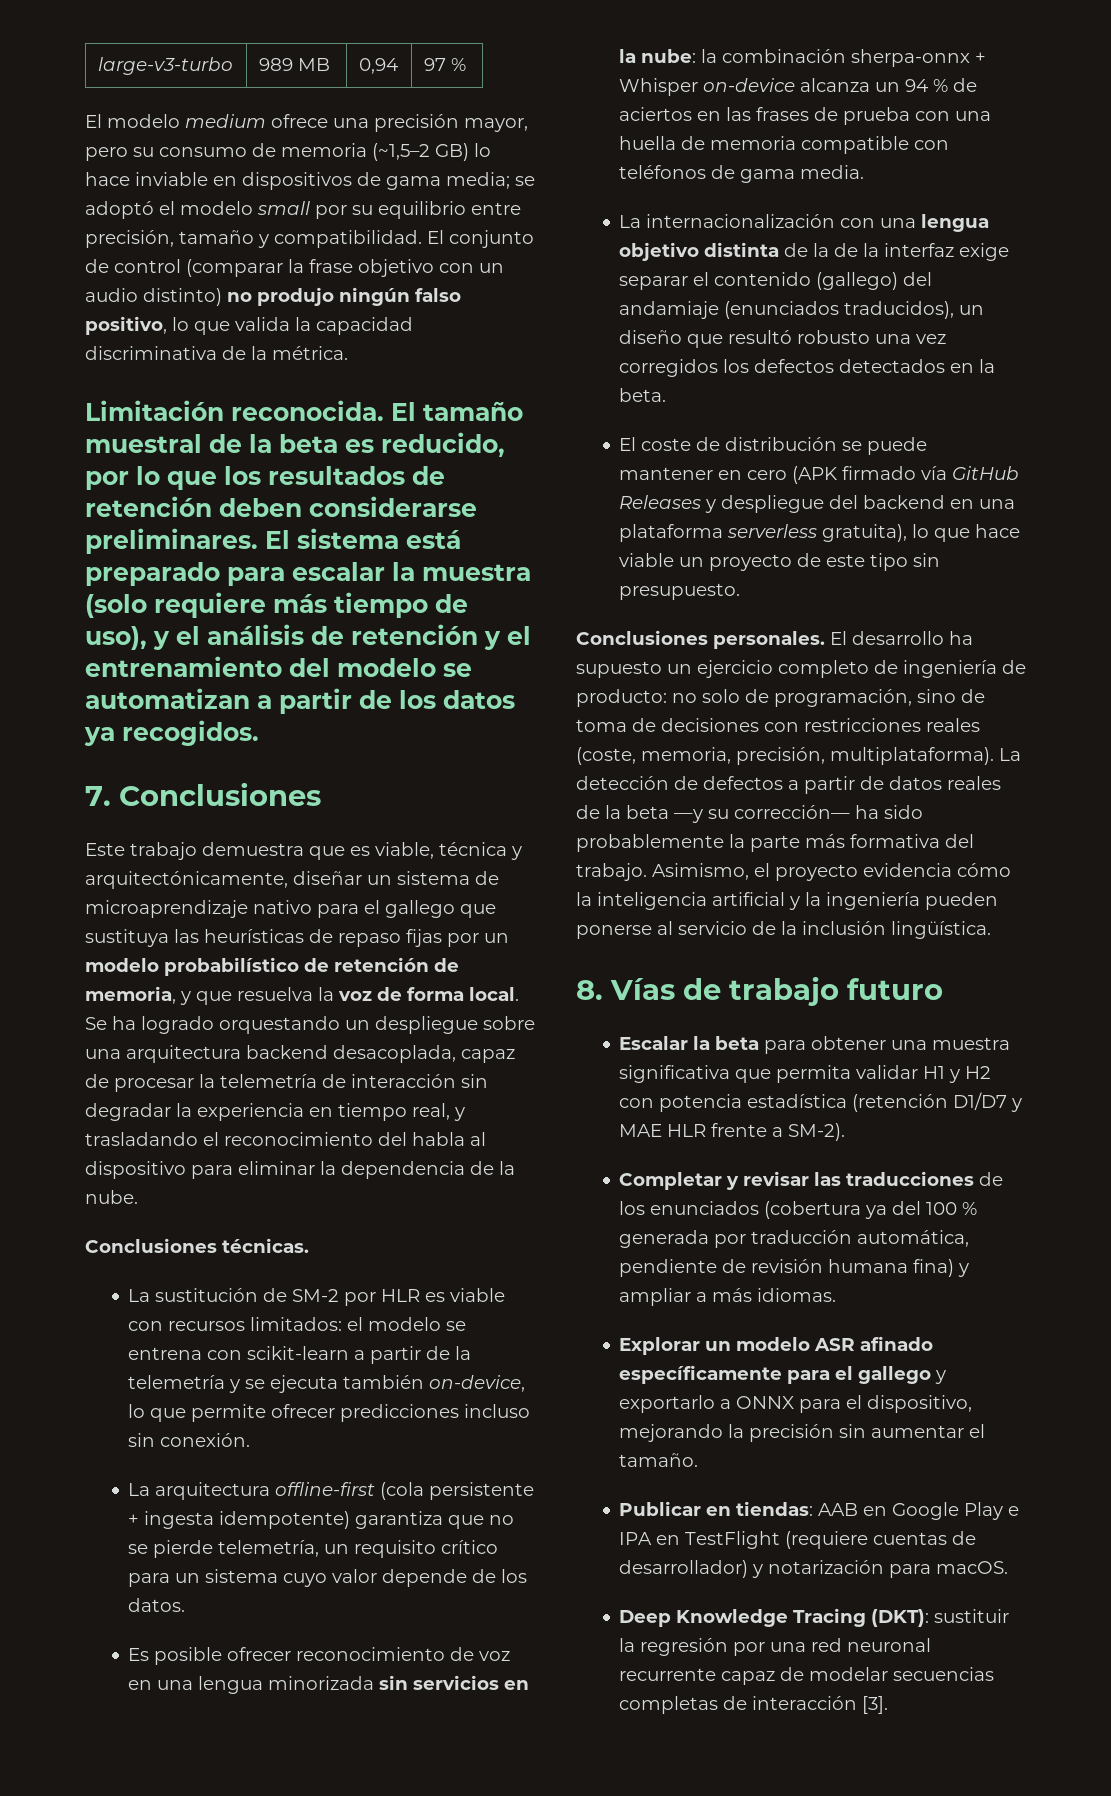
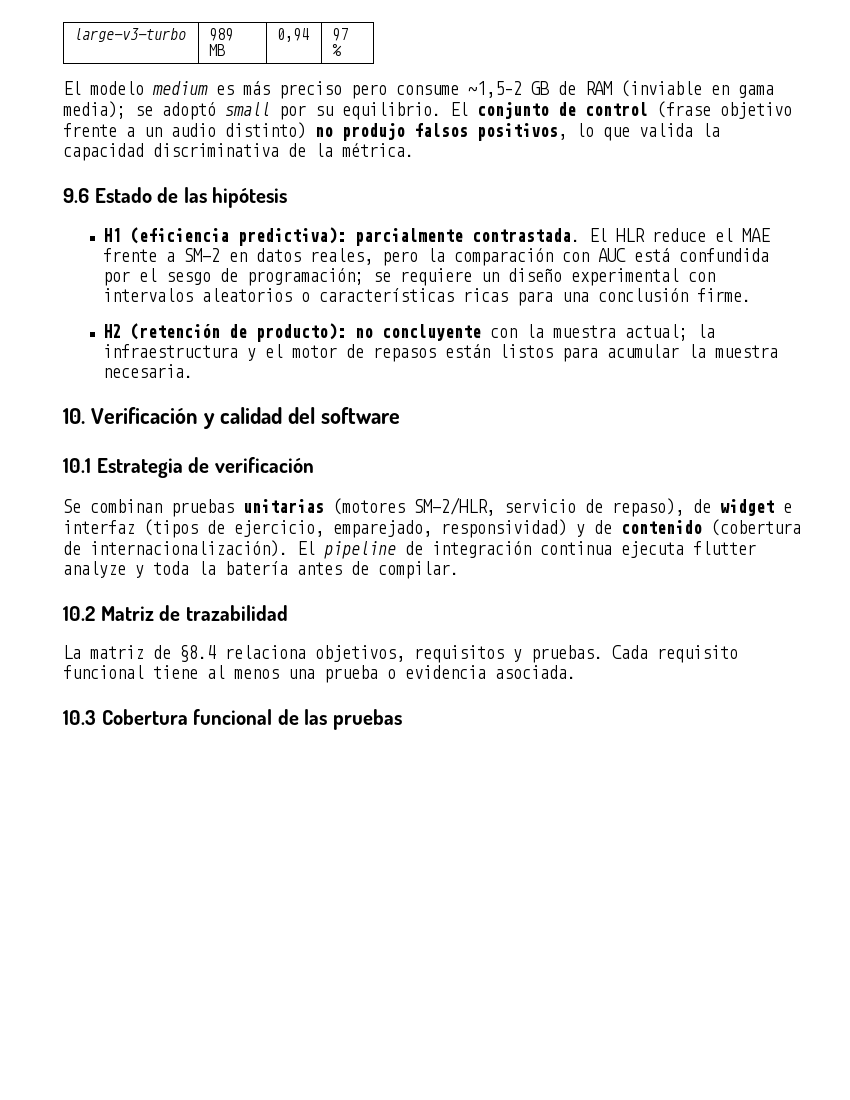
- El modelo medium ofrece una precisión mayor, pero su consumo de memoria (~1,5–2 GB) lo hace inviable en dispositivos de gama media; se adoptó el modelo small por su equilibrio entre precisión, tamaño y compatibilidad. El conjunto de control (comparar la frase objetivo con un audio distinto) no produjo ningún falso positivo, lo que valida la capacidad discriminativa de la métrica.
+ El modelo medium es más preciso pero consume ~1,5–2 GB de RAM (inviable en gama media); se adoptó small por su equilibrio. El conjunto de control (frase objetivo frente a un audio distinto) no produjo falsos positivos, lo que valida la capacidad discriminativa de la métrica.
- Limitación reconocida. El tamaño muestral de la beta es reducido, por lo que los resultados de retención deben considerarse preliminares. El sistema está preparado para escalar la muestra (solo requiere más tiempo de uso), y el análisis de retención y el entrenamiento del modelo se automatizan a partir de los datos ya recogidos.
- 7. Conclusiones
- Este trabajo demuestra que es viable, técnica y arquitectónicamente, diseñar un sistema de microaprendizaje nativo para el gallego que sustituya las heurísticas de repaso fijas por un modelo probabilístico de retención de memoria, y que resuelva la voz de forma local. Se ha logrado orquestando un despliegue sobre una arquitectura backend desacoplada, capaz de procesar la telemetría de interacción sin degradar la experiencia en tiempo real, y trasladando el reconocimiento del habla al dispositivo para eliminar la dependencia de la nube.
- Conclusiones técnicas.
- La sustitución de SM-2 por HLR es viable con recursos limitados: el modelo se entrena con scikit-learn a partir de la telemetría y se ejecuta también on-device, lo que permite ofrecer predicciones incluso sin conexión.
- La arquitectura offline-first (cola persistente + ingesta idempotente) garantiza que no se pierde telemetría, un requisito crítico para un sistema cuyo valor depende de los datos.
- Es posible ofrecer reconocimiento de voz en una lengua minorizada sin servicios en la nube: la combinación sherpa-onnx + Whisper on-device alcanza un 94 % de aciertos en las frases de prueba con una huella de memoria compatible con teléfonos de gama media.
- La internacionalización con una lengua objetivo distinta de la de la interfaz exige separar el contenido (gallego) del andamiaje (enunciados traducidos), un diseño que resultó robusto una vez corregidos los defectos detectados en la beta.
- El coste de distribución se puede mantener en cero (APK firmado vía GitHub Releases y despliegue del backend en una plataforma serverless gratuita), lo que hace viable un proyecto de este tipo sin presupuesto.
- Conclusiones personales. El desarrollo ha supuesto un ejercicio completo de ingeniería de producto: no solo de programación, sino de toma de decisiones con restricciones reales (coste, memoria, precisión, multiplataforma). La detección de defectos a partir de datos reales de la beta —y su corrección— ha sido probablemente la parte más formativa del trabajo. Asimismo, el proyecto evidencia cómo la inteligencia artificial y la ingeniería pueden ponerse al servicio de la inclusión lingüística.
- 8. Vías de trabajo futuro
- Escalar la beta para obtener una muestra significativa que permita validar H1 y H2 con potencia estadística (retención D1/D7 y MAE HLR frente a SM-2).
- Completar y revisar las traducciones de los enunciados (cobertura ya del 100 % generada por traducción automática, pendiente de revisión humana fina) y ampliar a más idiomas.
- Explorar un modelo ASR afinado específicamente para el gallego y exportarlo a ONNX para el dispositivo, mejorando la precisión sin aumentar el tamaño.
- Publicar en tiendas: AAB en Google Play e IPA en TestFlight (requiere cuentas de desarrollador) y notarización para macOS.
- Deep Knowledge Tracing (DKT): sustituir la regresión por una red neuronal recurrente capaz de modelar secuencias completas de interacción [3].
+ 9.6 Estado de las hipótesis
+ H1 (eficiencia predictiva): parcialmente contrastada. El HLR reduce el MAE frente a SM-2 en datos reales, pero la comparación con AUC está confundida por el sesgo de programación; se requiere un diseño experimental con intervalos aleatorios o características ricas para una conclusión firme.
+ H2 (retención de producto): no concluyente con la muestra actual; la infraestructura y el motor de repasos están listos para acumular la muestra necesaria.
+ 10. Verificación y calidad del software
+ 10.1 Estrategia de verificación
+ Se combinan pruebas unitarias (motores SM-2/HLR, servicio de repaso), de widget e interfaz (tipos de ejercicio, emparejado, responsividad) y de contenido (cobertura de internacionalización). El pipeline de integración continua ejecuta flutter analyze y toda la batería antes de compilar.
+ 10.2 Matriz de trazabilidad
+ La matriz de §8.4 relaciona objetivos, requisitos y pruebas. Cada requisito funcional tiene al menos una prueba o evidencia asociada.
+ 10.3 Cobertura funcional de las pruebas

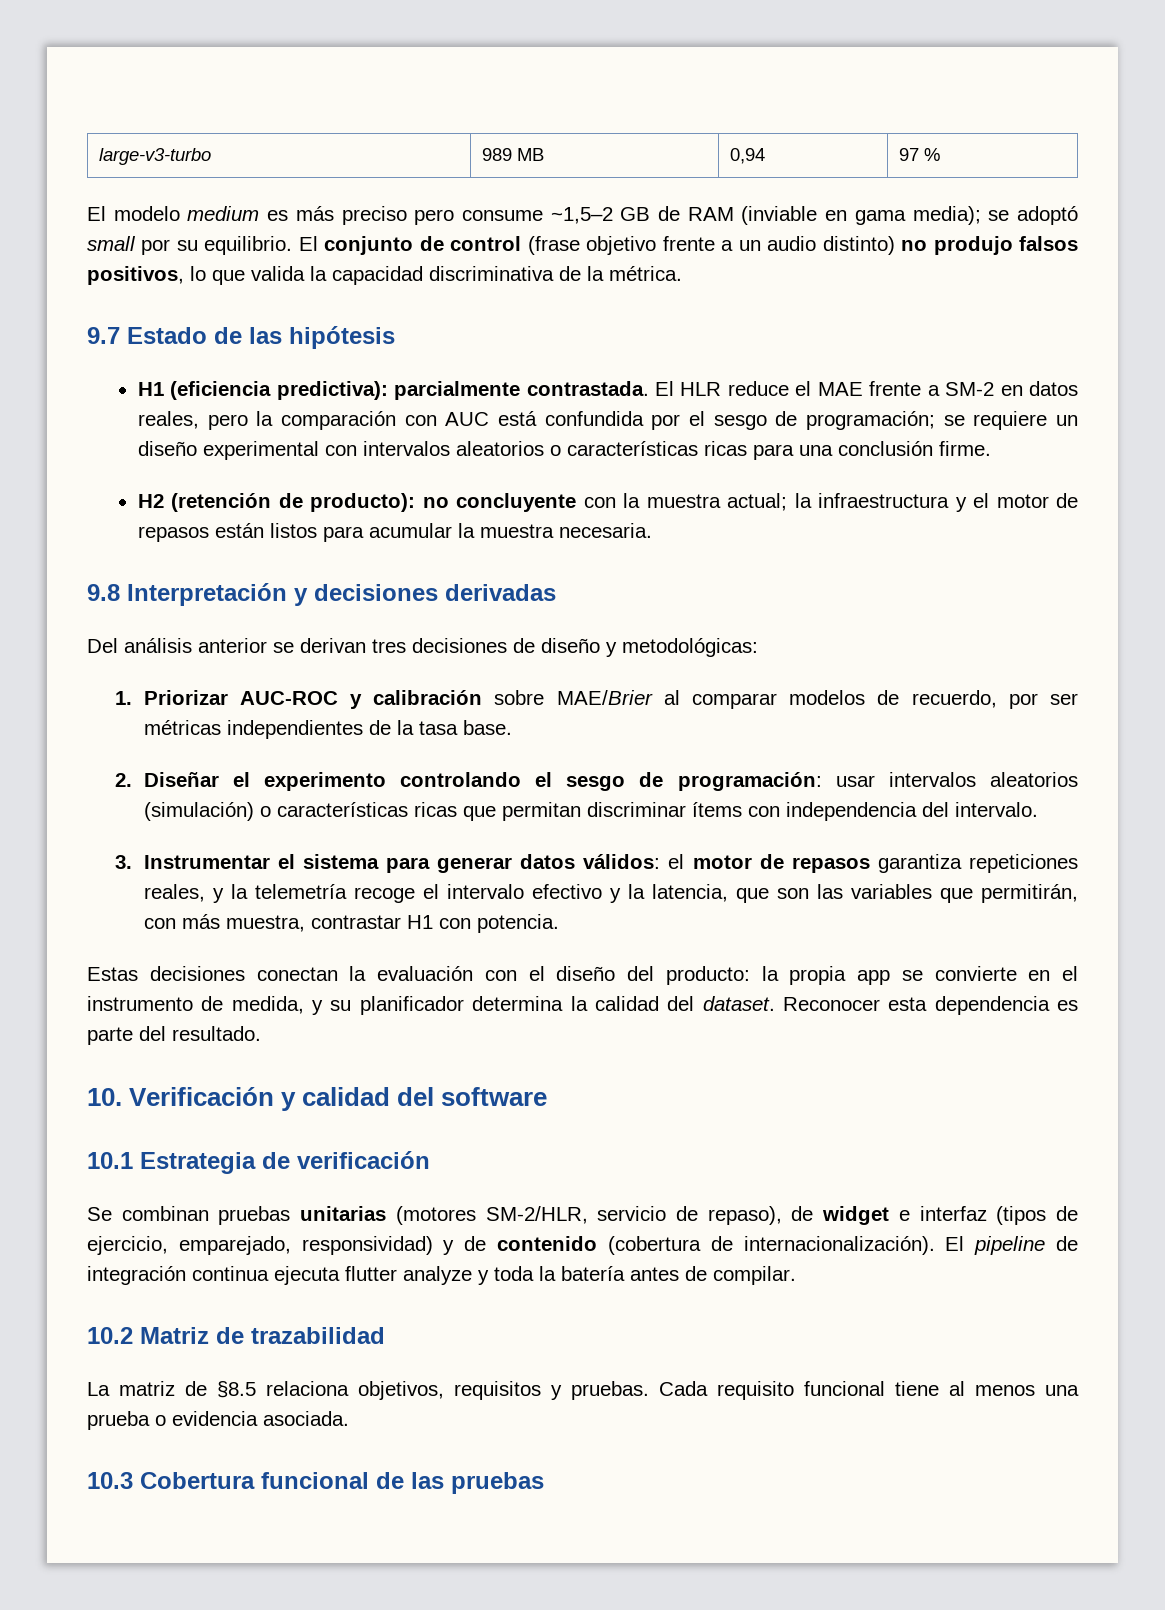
- 9.6 Estado de las hipótesis
+ 9.7 Estado de las hipótesis
+ 9.8 Interpretación y decisiones derivadas
+ Del análisis anterior se derivan tres decisiones de diseño y metodológicas:
+ 1. Priorizar AUC-ROC y calibración sobre MAE/Brier al comparar modelos de recuerdo, por ser métricas independientes de la tasa base.
+ 2. Diseñar el experimento controlando el sesgo de programación: usar intervalos aleatorios (simulación) o características ricas que permitan discriminar ítems con independencia del intervalo.
+ 3. Instrumentar el sistema para generar datos válidos: el motor de repasos garantiza repeticiones reales, y la telemetría recoge el intervalo efectivo y la latencia, que son las variables que permitirán, con más muestra, contrastar H1 con potencia.
+ Estas decisiones conectan la evaluación con el diseño del producto: la propia app se convierte en el instrumento de medida, y su planificador determina la calidad del dataset. Reconocer esta dependencia es parte del resultado.
- La matriz de §8.4 relaciona objetivos, requisitos y pruebas.
+ La matriz de §8.5 relaciona objetivos, requisitos y pruebas.

